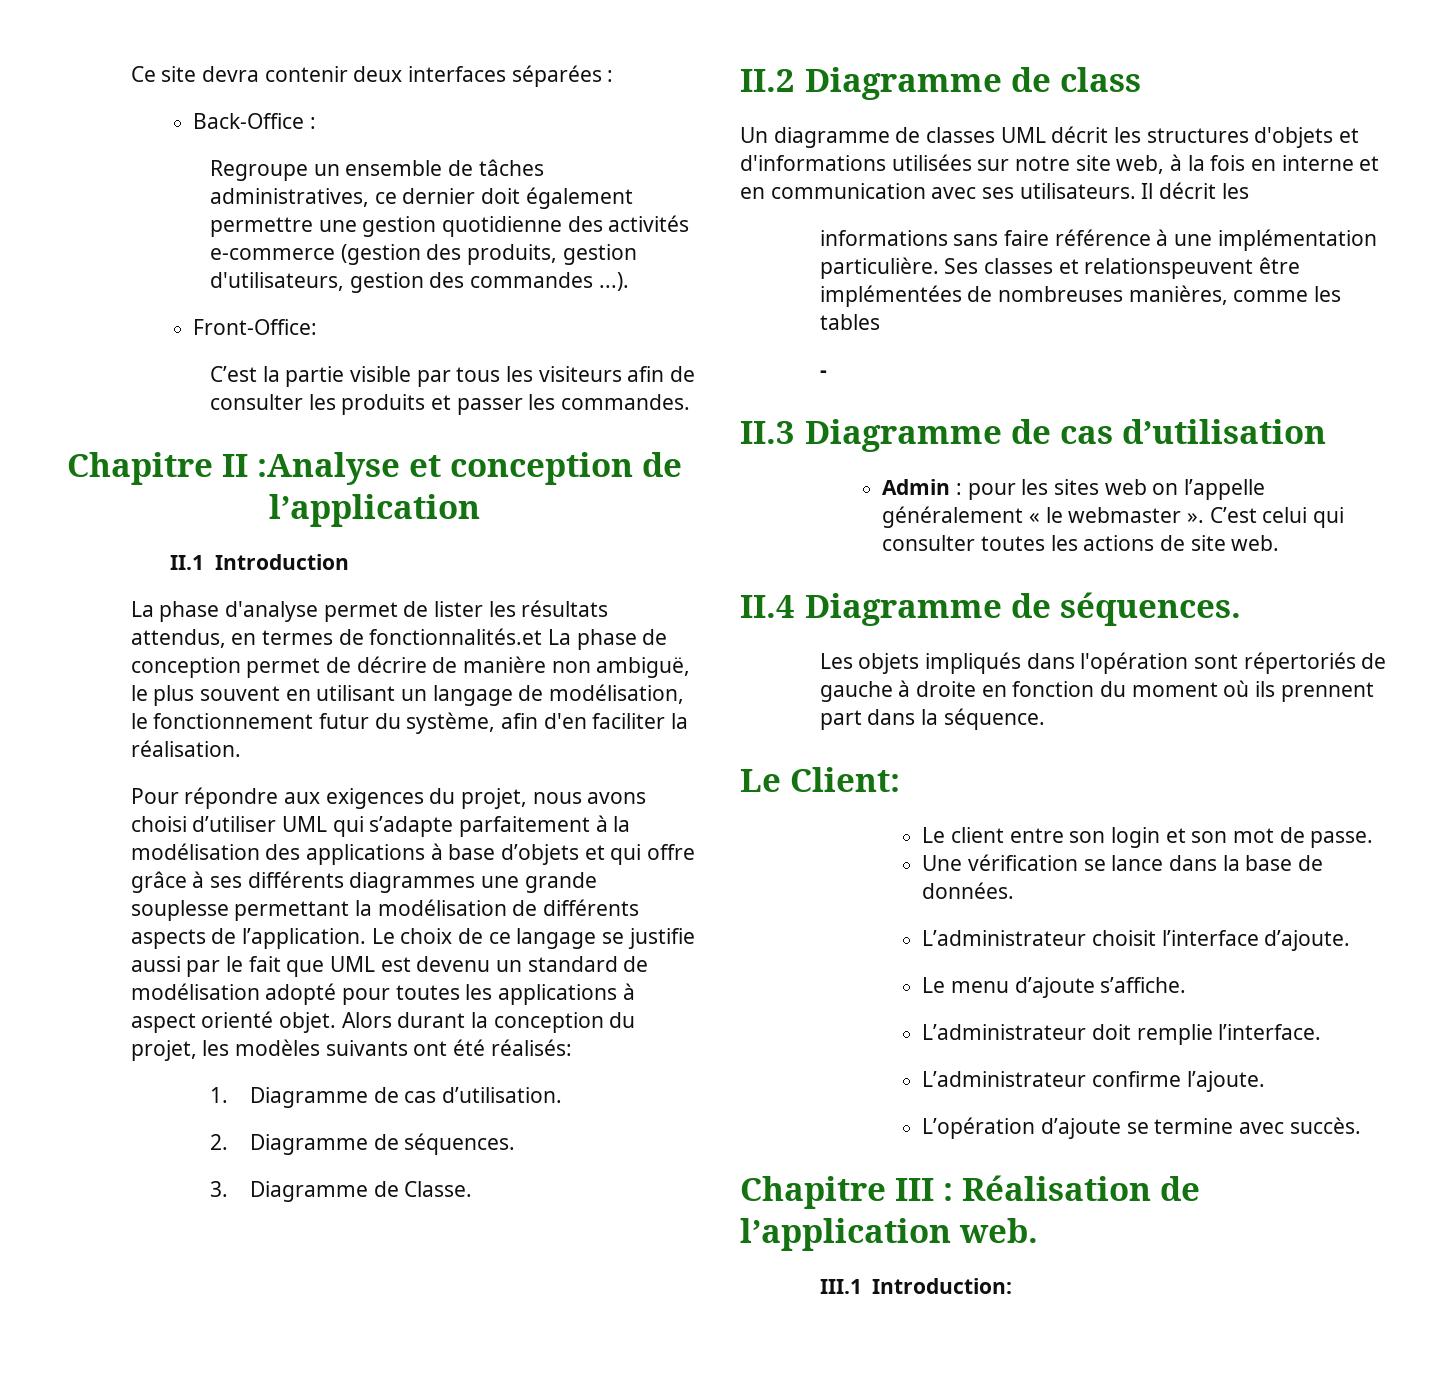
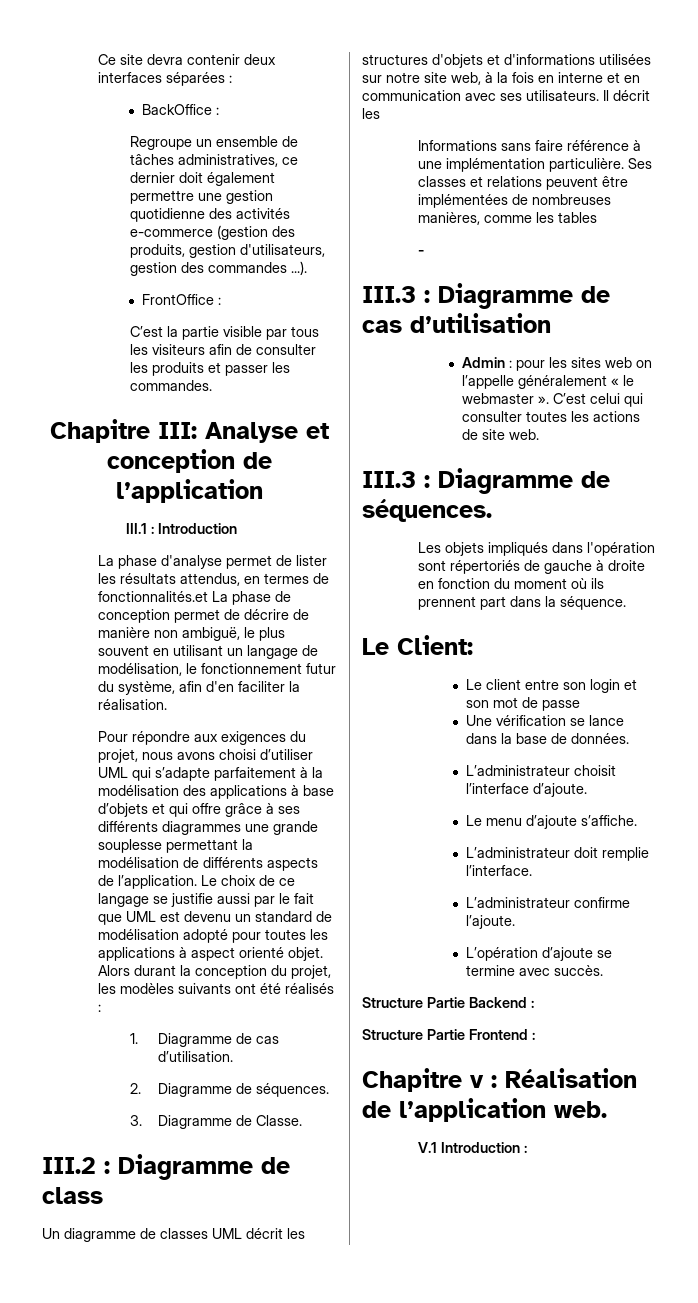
- Back-Office :
+ BackOffice :
- Front-Office:
+ FrontOffice :
- Chapitre II :Analyse et conception de l’application
+ Chapitre III: Analyse et conception de l’application
- II.1 Introduction
+ III.1 : Introduction
- Alors durant la conception du projet, les modèles suivants ont été réalisés:
+ Alors durant la conception du projet, les modèles suivants ont été réalisés :
- II.2 Diagramme de class
+ III.2 : Diagramme de class
- informations sans faire référence à une implémentation particulière.
+ Informations sans faire référence à une implémentation particulière.
- Ses classes et relationspeuvent être implémentées de nombreuses manières, comme les tables
+ Ses classes et relations peuvent être implémentées de nombreuses manières, comme les tables
- II.3 Diagramme de cas d’utilisation
+ III.3 : Diagramme de cas d’utilisation
- II.4 Diagramme de séquences.
+ III.3 : Diagramme de séquences.
- Le client entre son login et son mot de passe.
+ Le client entre son login et son mot de passe
- Chapitre III : Réalisation de l’application web.
+ Structure Partie Backend :
+ Structure Partie Frontend :
+ Chapitre v : Réalisation de l’application web.
- III.1 Introduction:
+ V.1 Introduction :

